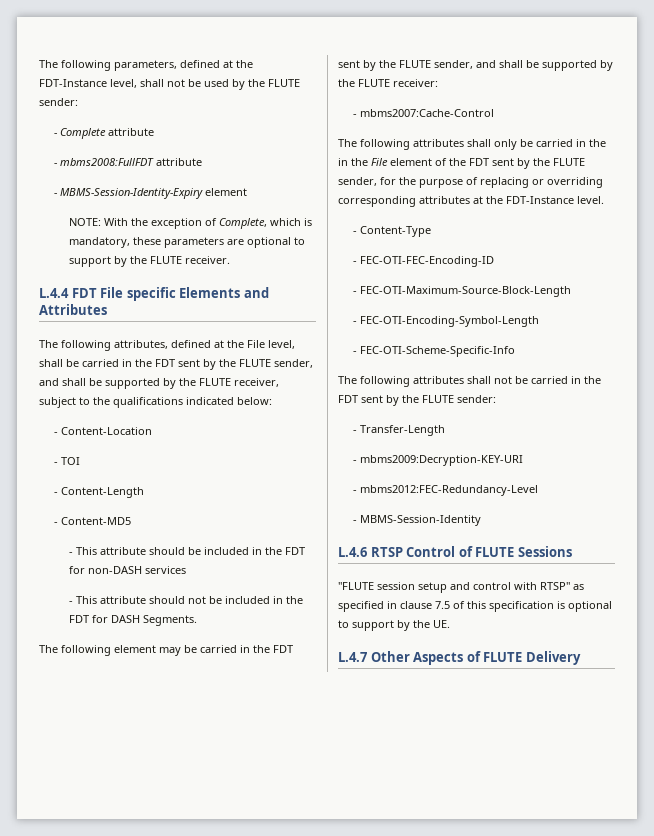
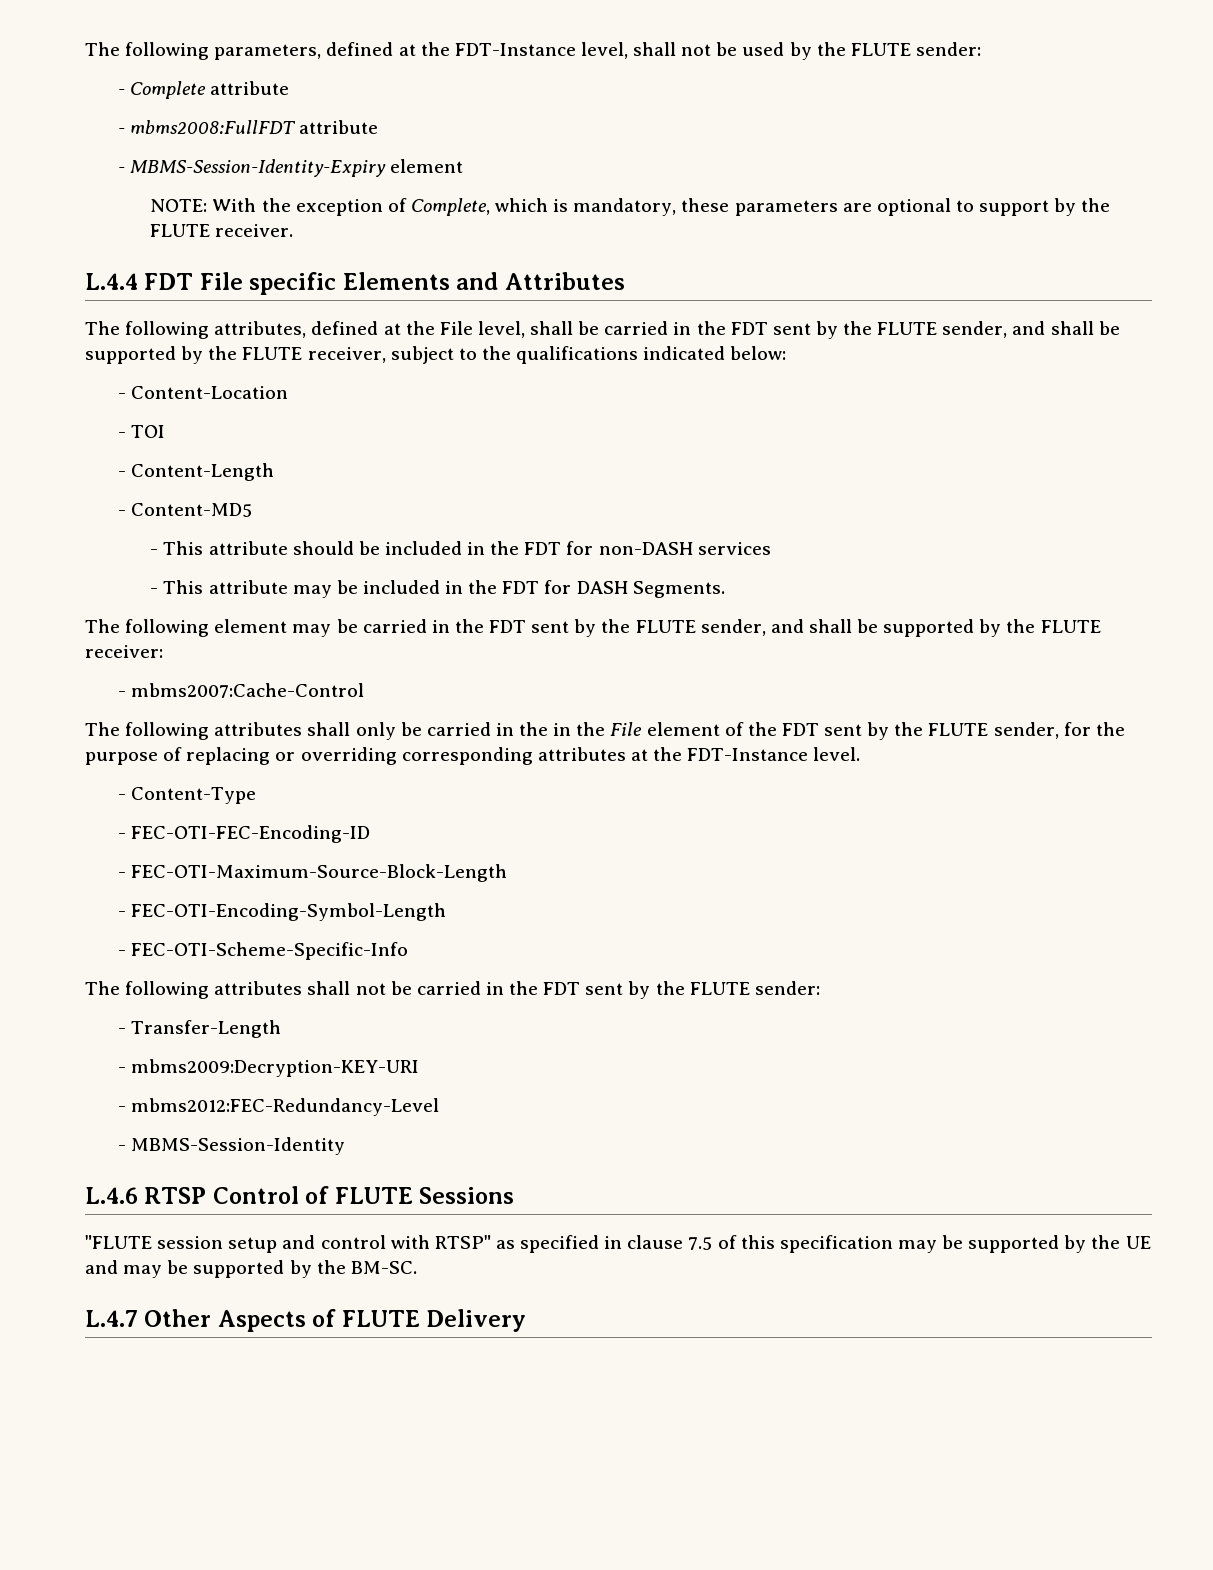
- - This attribute should not be included in the FDT for DASH Segments.
+ - This attribute may be included in the FDT for DASH Segments.
- "FLUTE session setup and control with RTSP" as specified in clause 7.5 of this specification is optional to support by the UE.
+ "FLUTE session setup and control with RTSP" as specified in clause 7.5 of this specification may be supported by the UE and may be supported by the BM-SC.

